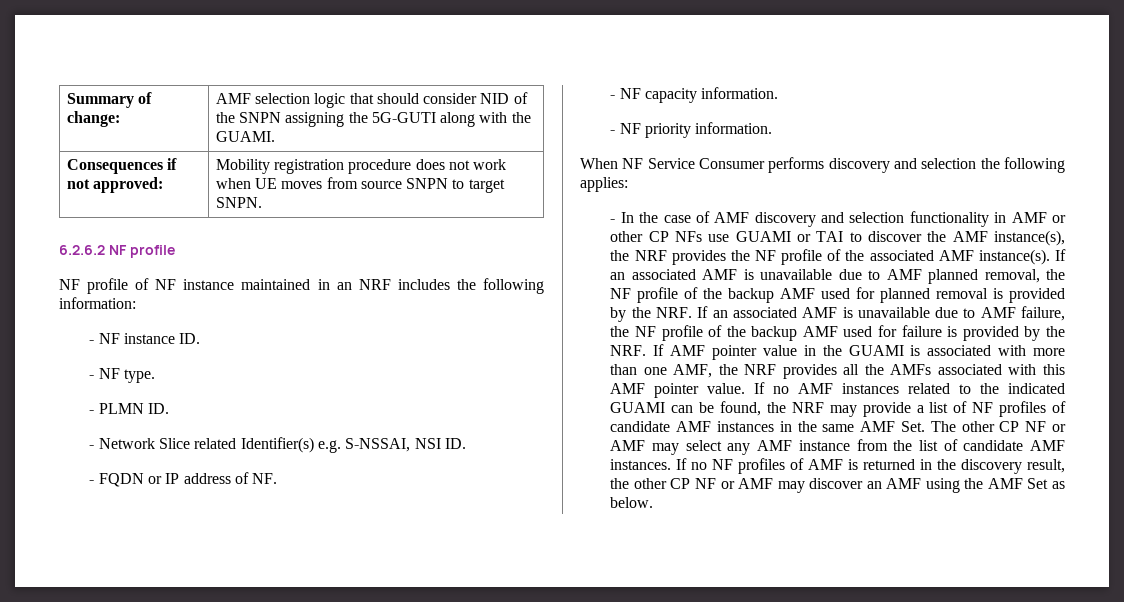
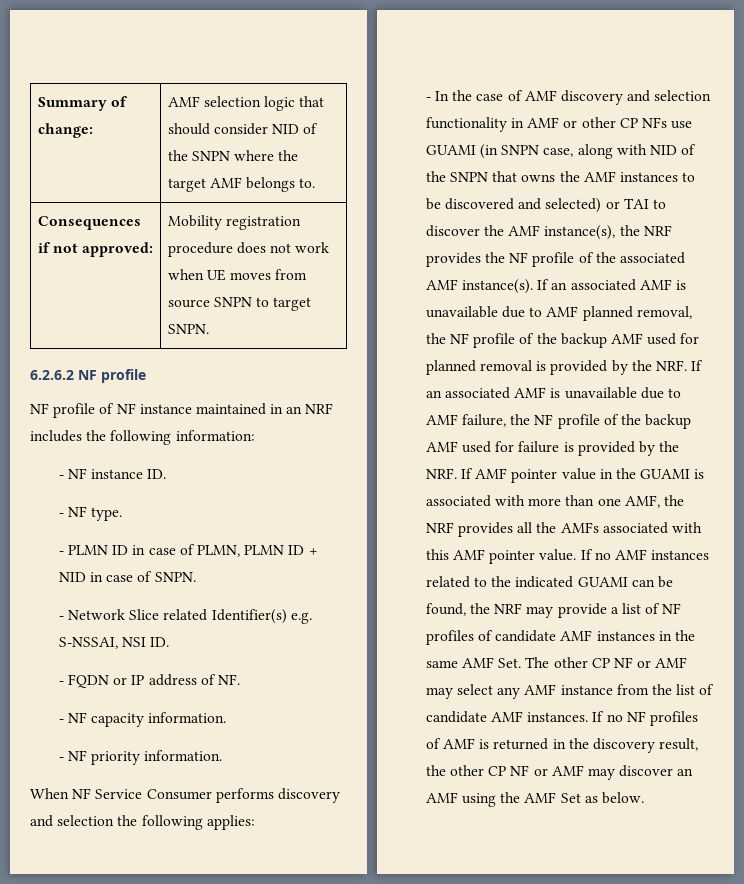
- Summary of change: | AMF selection logic that should consider NID of the SNPN assigning the 5G-GUTI along with the GUAMI.
+ Summary of change: | AMF selection logic that should consider NID of the SNPN where the target AMF belongs to.
- - PLMN ID.
+ - PLMN ID in case of PLMN, PLMN ID + NID in case of SNPN.
- - In the case of AMF discovery and selection functionality in AMF or other CP NFs use GUAMI or TAI to discover the AMF instance(s), the NRF provides the NF profile of the associated AMF instance(s).
+ - In the case of AMF discovery and selection functionality in AMF or other CP NFs use GUAMI (in SNPN case, along with NID of the SNPN that owns the AMF instances to be discovered and selected) or TAI to discover the AMF instance(s), the NRF provides the NF profile of the associated AMF instance(s).

